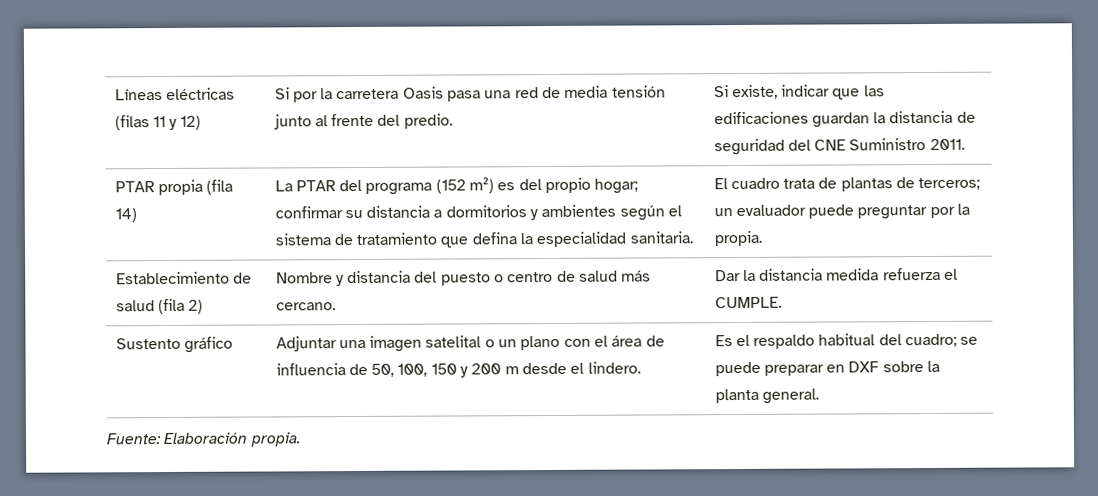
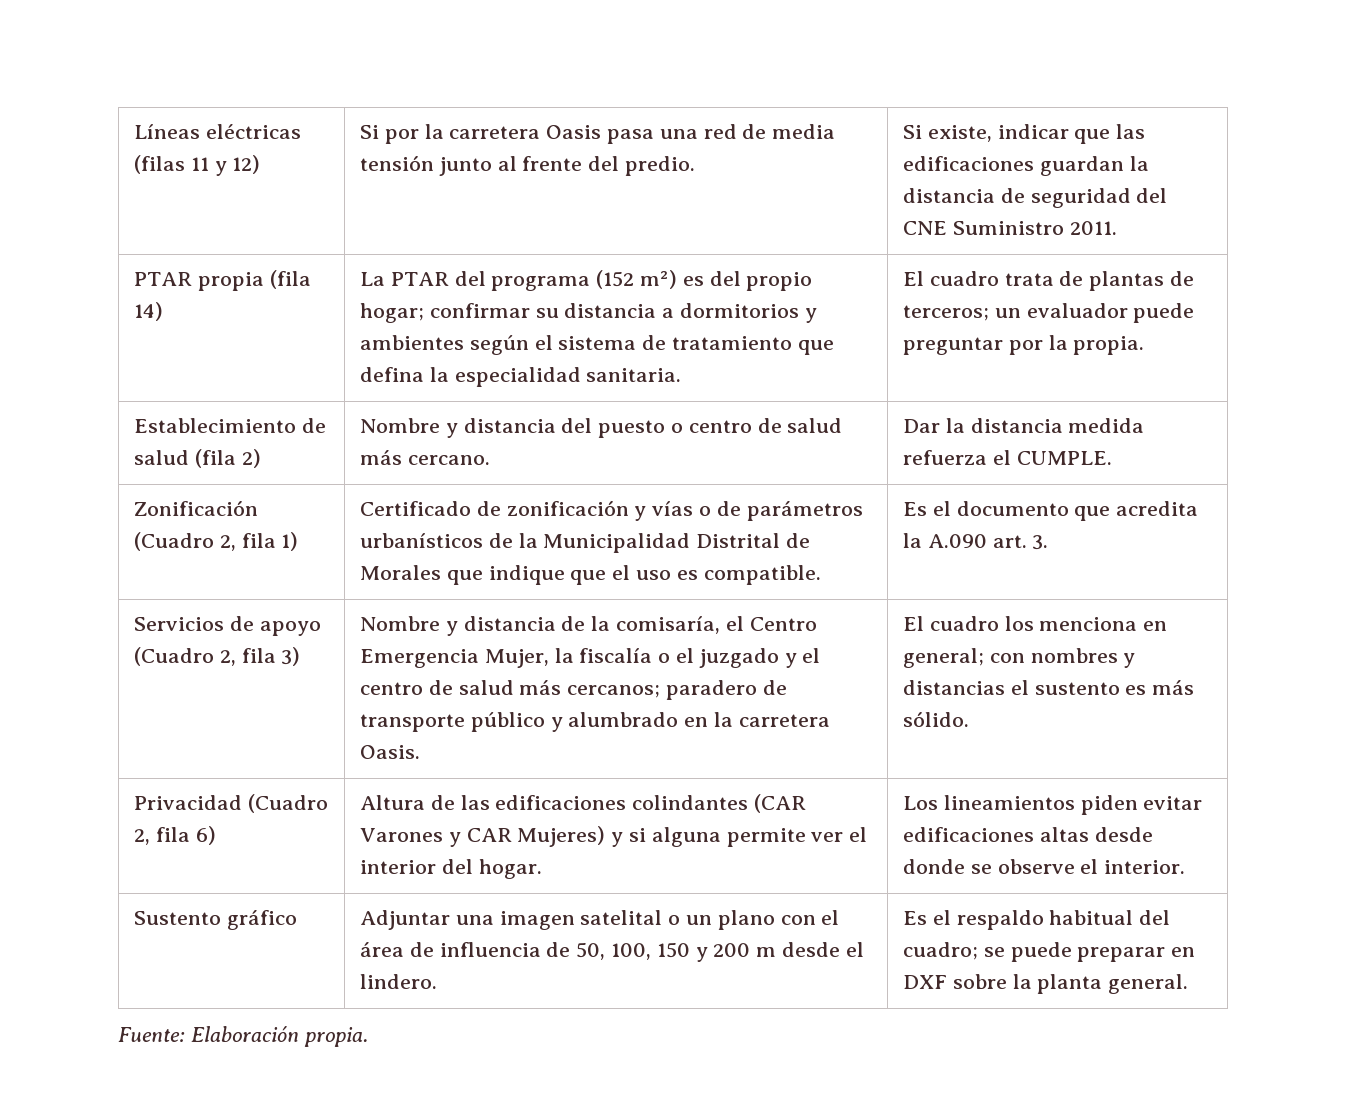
+ Zonificación (Cuadro 2, fila 1) | Certificado de zonificación y vías o de parámetros urbanísticos de la Municipalidad Distrital de Morales que indique que el uso es compatible. | Es el documento que acredita la A.090 art. 3.
+ Servicios de apoyo (Cuadro 2, fila 3) | Nombre y distancia de la comisaría, el Centro Emergencia Mujer, la fiscalía o el juzgado y el centro de salud más cercanos; paradero de transporte público y alumbrado en la carretera Oasis. | El cuadro los menciona en general; con nombres y distancias el sustento es más sólido.
+ Privacidad (Cuadro 2, fila 6) | Altura de las edificaciones colindantes (CAR Varones y CAR Mujeres) y si alguna permite ver el interior del hogar. | Los lineamientos piden evitar edificaciones altas desde donde se observe el interior.

